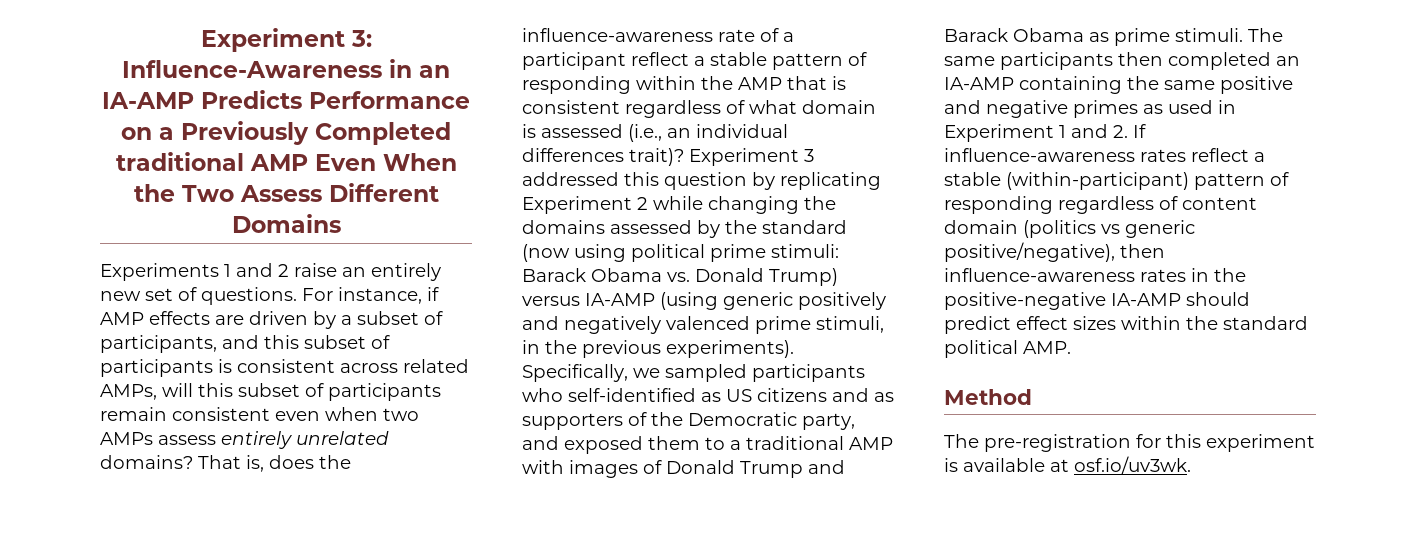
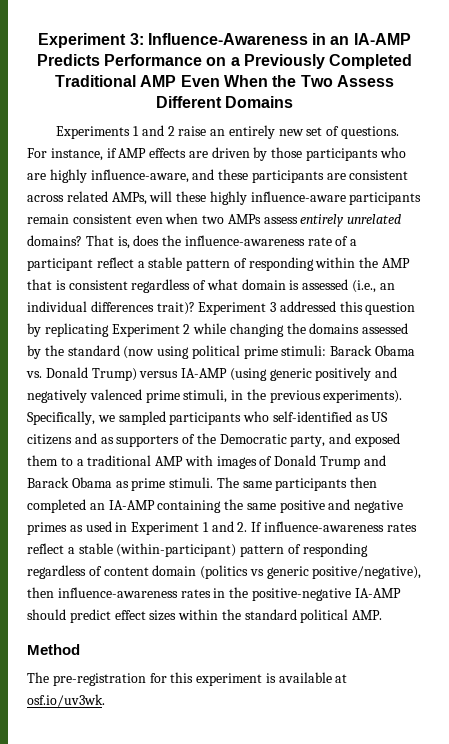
- Experiment 3: Influence-Awareness in an IA-AMP Predicts Performance on a Previously Completed traditional AMP Even When the Two Assess Different Domains
+ Experiment 3: Influence-Awareness in an IA-AMP Predicts Performance on a Previously Completed Traditional AMP Even When the Two Assess Different Domains
- For instance, if AMP effects are driven by a subset of participants, and this subset of participants is consistent across related AMPs, will this subset of participants remain consistent even when two AMPs assess entirely unrelated domains?
+ For instance, if AMP effects are driven by those participants who are highly influence-aware, and these participants are consistent across related AMPs, will these highly influence-aware participants remain consistent even when two AMPs assess entirely unrelated domains?

